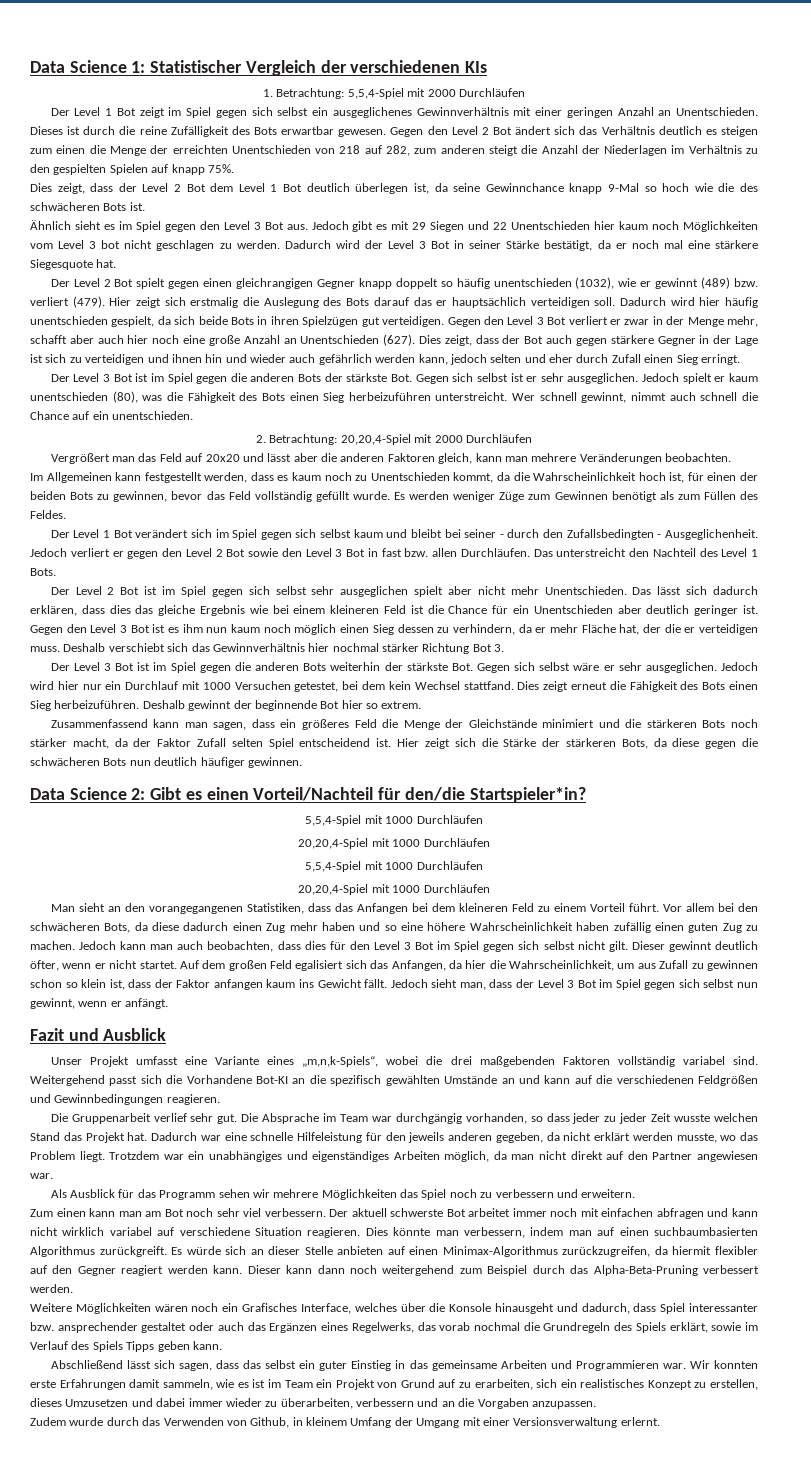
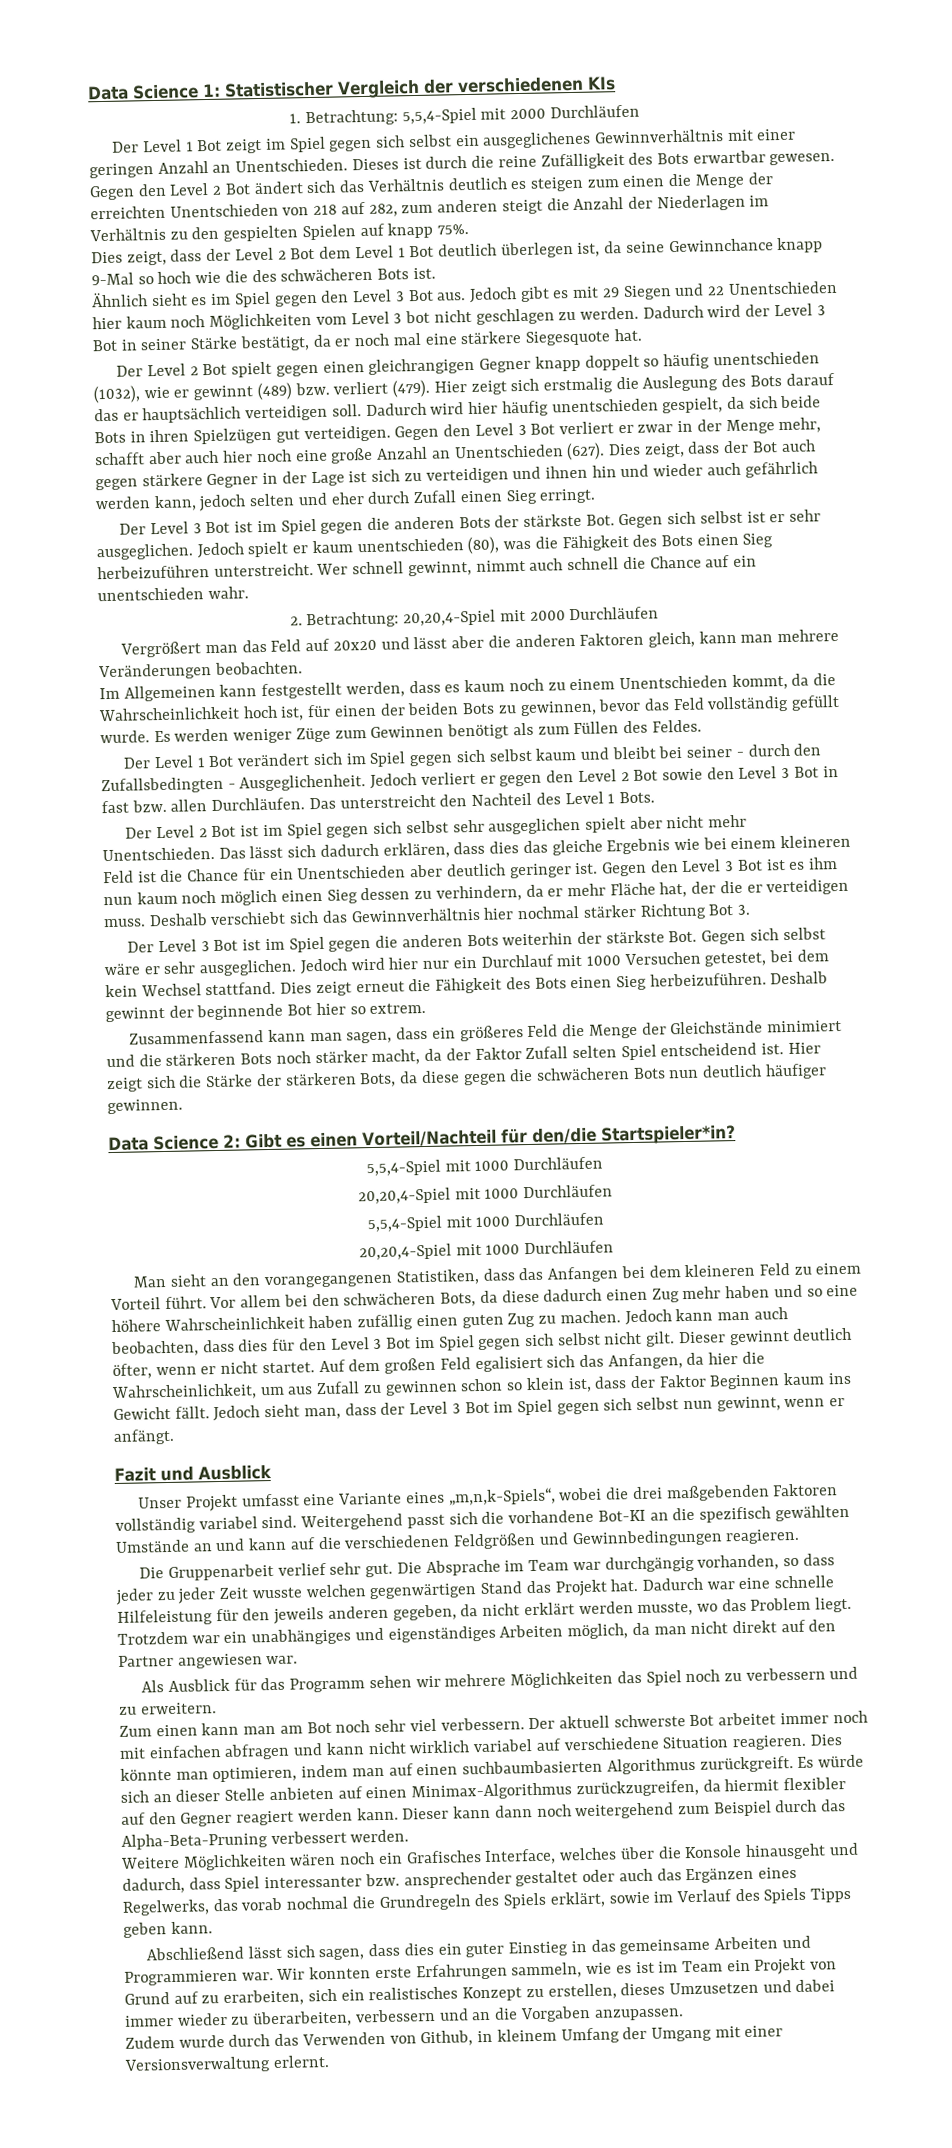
- Wer schnell gewinnt, nimmt auch schnell die Chance auf ein unentschieden.
+ Wer schnell gewinnt, nimmt auch schnell die Chance auf ein unentschieden wahr.
- Im Allgemeinen kann festgestellt werden, dass es kaum noch zu Unentschieden kommt, da die Wahrscheinlichkeit hoch ist, für einen der beiden Bots zu gewinnen, bevor das Feld vollständig gefüllt wurde.
+ Im Allgemeinen kann festgestellt werden, dass es kaum noch zu einem Unentschieden kommt, da die Wahrscheinlichkeit hoch ist, für einen der beiden Bots zu gewinnen, bevor das Feld vollständig gefüllt wurde.
- Auf dem großen Feld egalisiert sich das Anfangen, da hier die Wahrscheinlichkeit, um aus Zufall zu gewinnen schon so klein ist, dass der Faktor anfangen kaum ins Gewicht fällt.
+ Auf dem großen Feld egalisiert sich das Anfangen, da hier die Wahrscheinlichkeit, um aus Zufall zu gewinnen schon so klein ist, dass der Faktor Beginnen kaum ins Gewicht fällt.
- Weitergehend passt sich die Vorhandene Bot-KI an die spezifisch gewählten Umstände an und kann auf die verschiedenen Feldgrößen und Gewinnbedingungen reagieren.
+ Weitergehend passt sich die vorhandene Bot-KI an die spezifisch gewählten Umstände an und kann auf die verschiedenen Feldgrößen und Gewinnbedingungen reagieren.
- Die Absprache im Team war durchgängig vorhanden, so dass jeder zu jeder Zeit wusste welchen Stand das Projekt hat.
+ Die Absprache im Team war durchgängig vorhanden, so dass jeder zu jeder Zeit wusste welchen gegenwärtigen Stand das Projekt hat.
- Als Ausblick für das Programm sehen wir mehrere Möglichkeiten das Spiel noch zu verbessern und erweitern.
+ Als Ausblick für das Programm sehen wir mehrere Möglichkeiten das Spiel noch zu verbessern und zu erweitern.
- Dies könnte man verbessern, indem man auf einen suchbaumbasierten Algorithmus zurückgreift.
+ Dies könnte man optimieren, indem man auf einen suchbaumbasierten Algorithmus zurückgreift.
- Abschließend lässt sich sagen, dass das selbst ein guter Einstieg in das gemeinsame Arbeiten und Programmieren war.
+ Abschließend lässt sich sagen, dass dies ein guter Einstieg in das gemeinsame Arbeiten und Programmieren war.
- Wir konnten erste Erfahrungen damit sammeln, wie es ist im Team ein Projekt von Grund auf zu erarbeiten, sich ein realistisches Konzept zu erstellen, dieses Umzusetzen und dabei immer wieder zu überarbeiten, verbessern und an die Vorgaben anzupassen.
+ Wir konnten erste Erfahrungen sammeln, wie es ist im Team ein Projekt von Grund auf zu erarbeiten, sich ein realistisches Konzept zu erstellen, dieses Umzusetzen und dabei immer wieder zu überarbeiten, verbessern und an die Vorgaben anzupassen.

